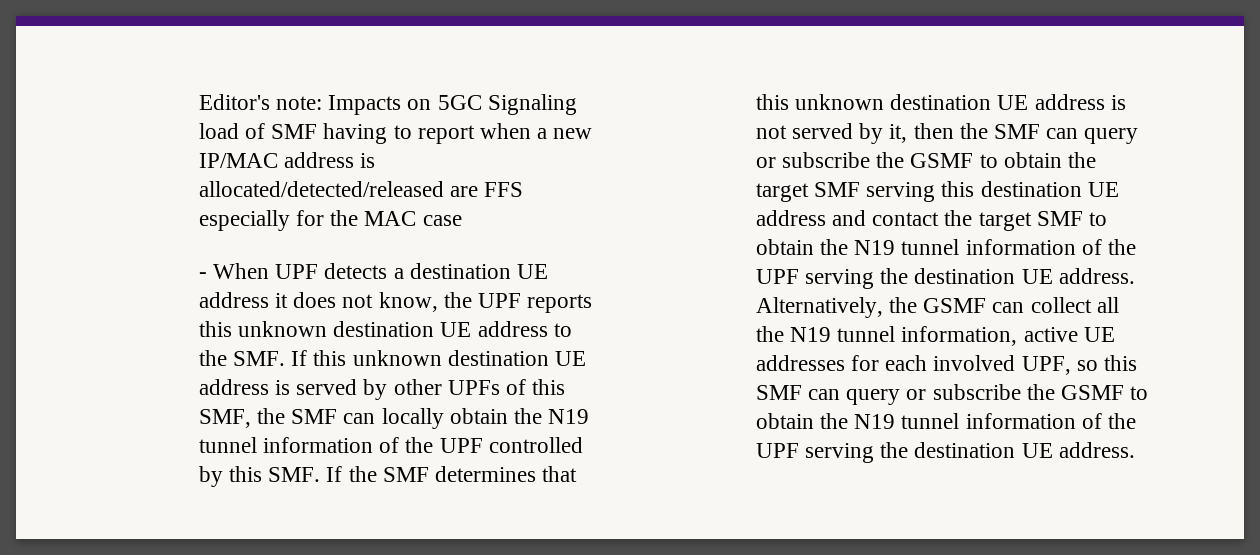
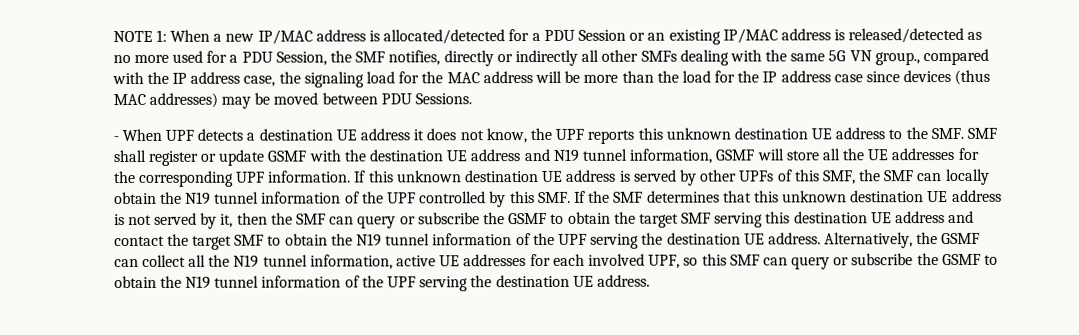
- Editor's note: Impacts on 5GC Signaling load of SMF having to report when a new IP/MAC address is allocated/detected/released are FFS especially for the MAC case
+ NOTE 1: When a new IP/MAC address is allocated/detected for a PDU Session or an existing IP/MAC address is released/detected as no more used for a PDU Session, the SMF notifies, directly or indirectly all other SMFs dealing with the same 5G VN group., compared with the IP address case, the signaling load for the MAC address will be more than the load for the IP address case since devices (thus MAC addresses) may be moved between PDU Sessions.
- - When UPF detects a destination UE address it does not know, the UPF reports this unknown destination UE address to the SMF. If this unknown destination UE address is served by other UPFs of this SMF, the SMF can locally obtain the N19 tunnel information of the UPF controlled by this SMF. If the SMF determines that this unknown destination UE address is not served by it, then the SMF can query or subscribe the GSMF to obtain the target SMF serving this destination UE address and contact the target SMF to obtain the N19 tunnel information of the UPF serving the destination UE address.
+ - When UPF detects a destination UE address it does not know, the UPF reports this unknown destination UE address to the SMF. SMF shall register or update GSMF with the destination UE address and N19 tunnel information, GSMF will store all the UE addresses for the corresponding UPF information. If this unknown destination UE address is served by other UPFs of this SMF, the SMF can locally obtain the N19 tunnel information of the UPF controlled by this SMF. If the SMF determines that this unknown destination UE address is not served by it, then the SMF can query or subscribe the GSMF to obtain the target SMF serving this destination UE address and contact the target SMF to obtain the N19 tunnel information of the UPF serving the destination UE address.

